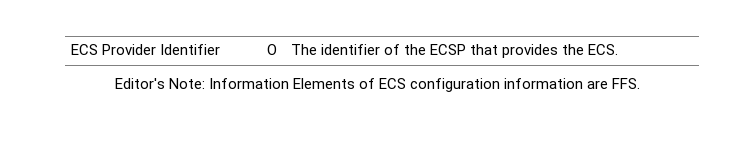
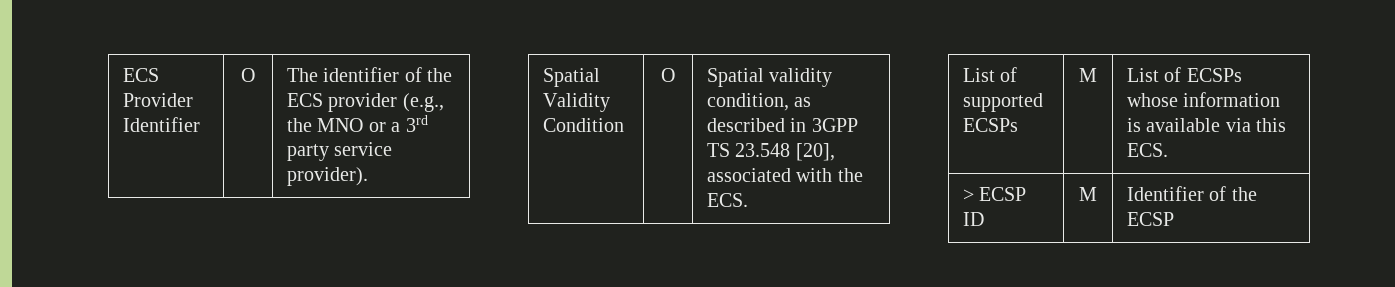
- ECS Provider Identifier | O | The identifier of the ECSP that provides the ECS.
- Editor's Note: Information Elements of ECS configuration information are FFS.
+ ECS Provider Identifier | O | The identifier of the ECS provider (e.g., the MNO or a 3rd party service provider).
+ Spatial Validity Condition | O | Spatial validity condition, as described in 3GPP TS 23.548 [20], associated with the ECS.
+ List of supported ECSPs | M | List of ECSPs whose information is available via this ECS.
+ > ECSP ID | M | Identifier of the ECSP

